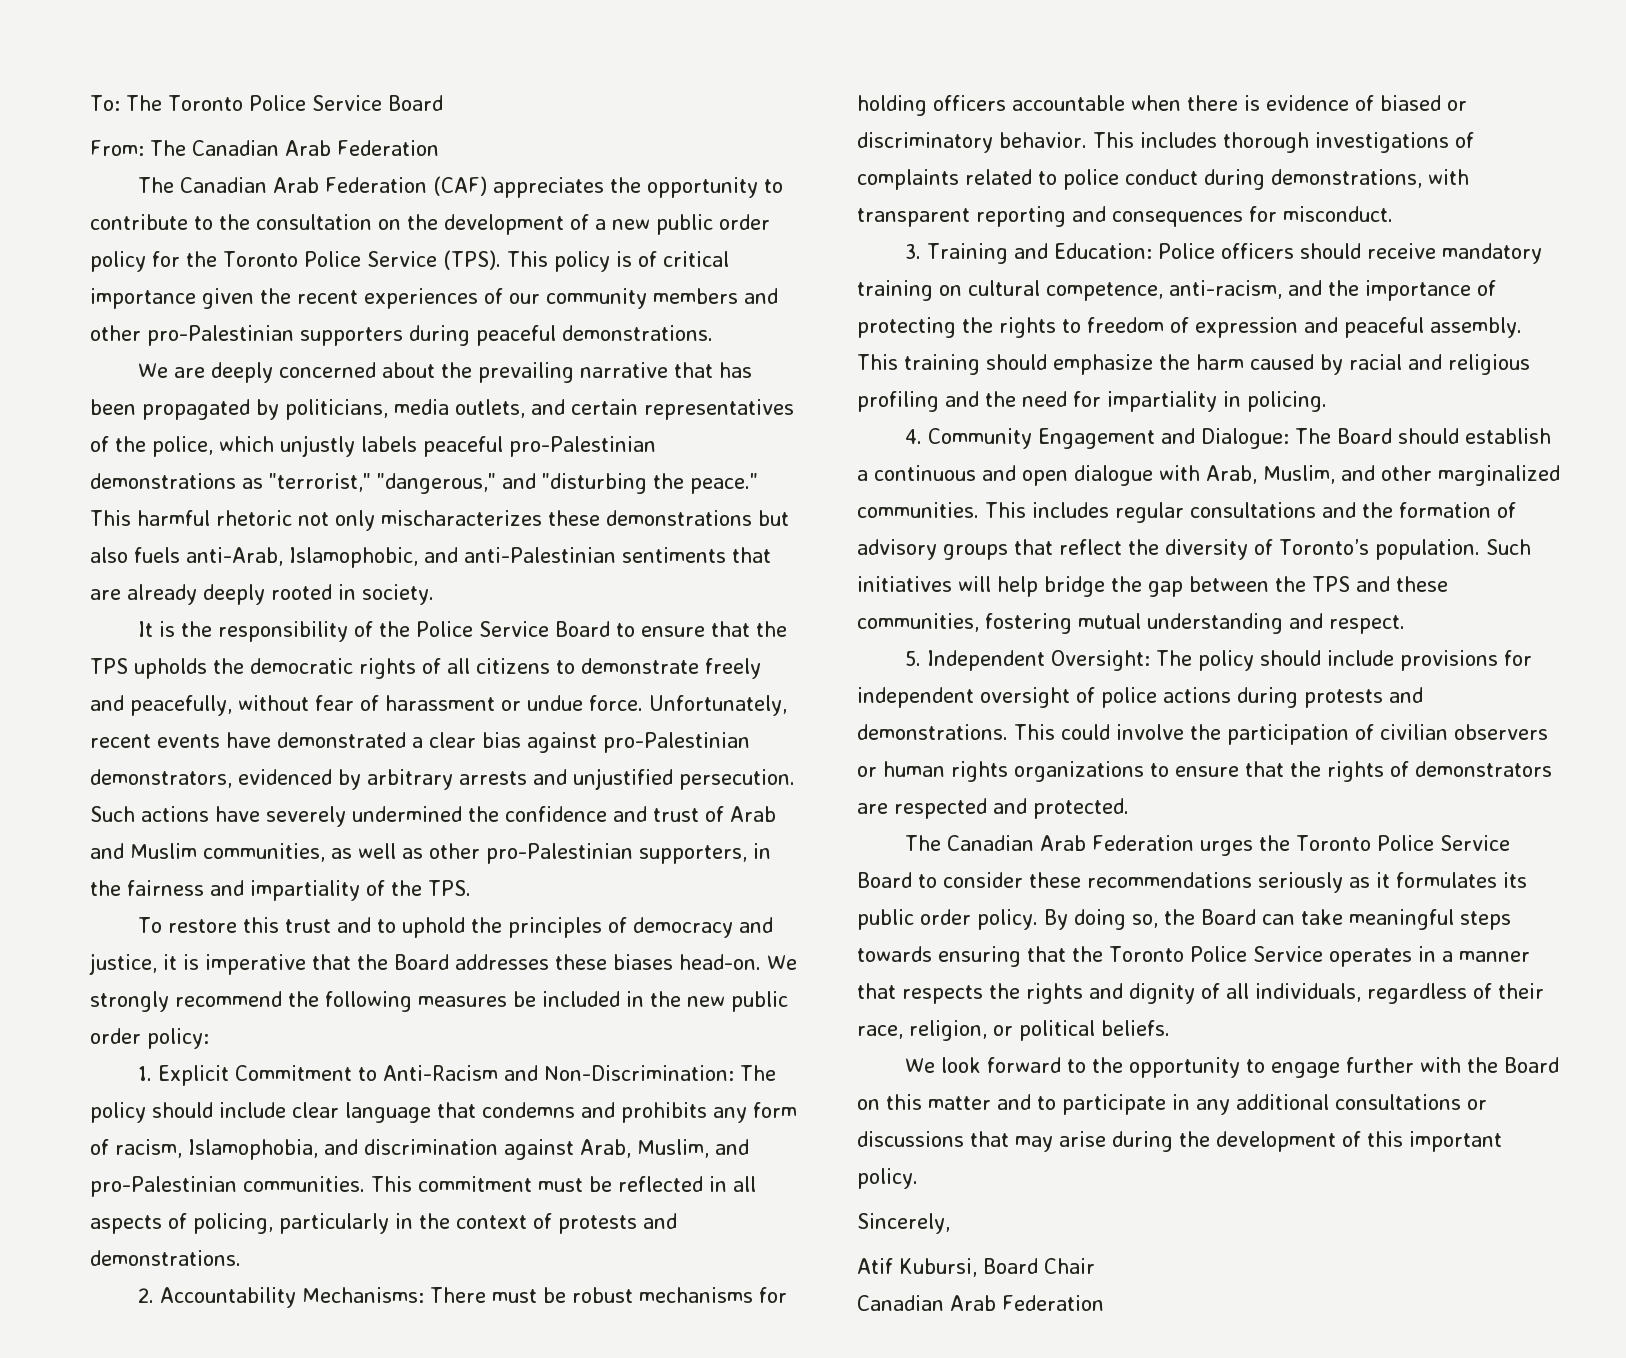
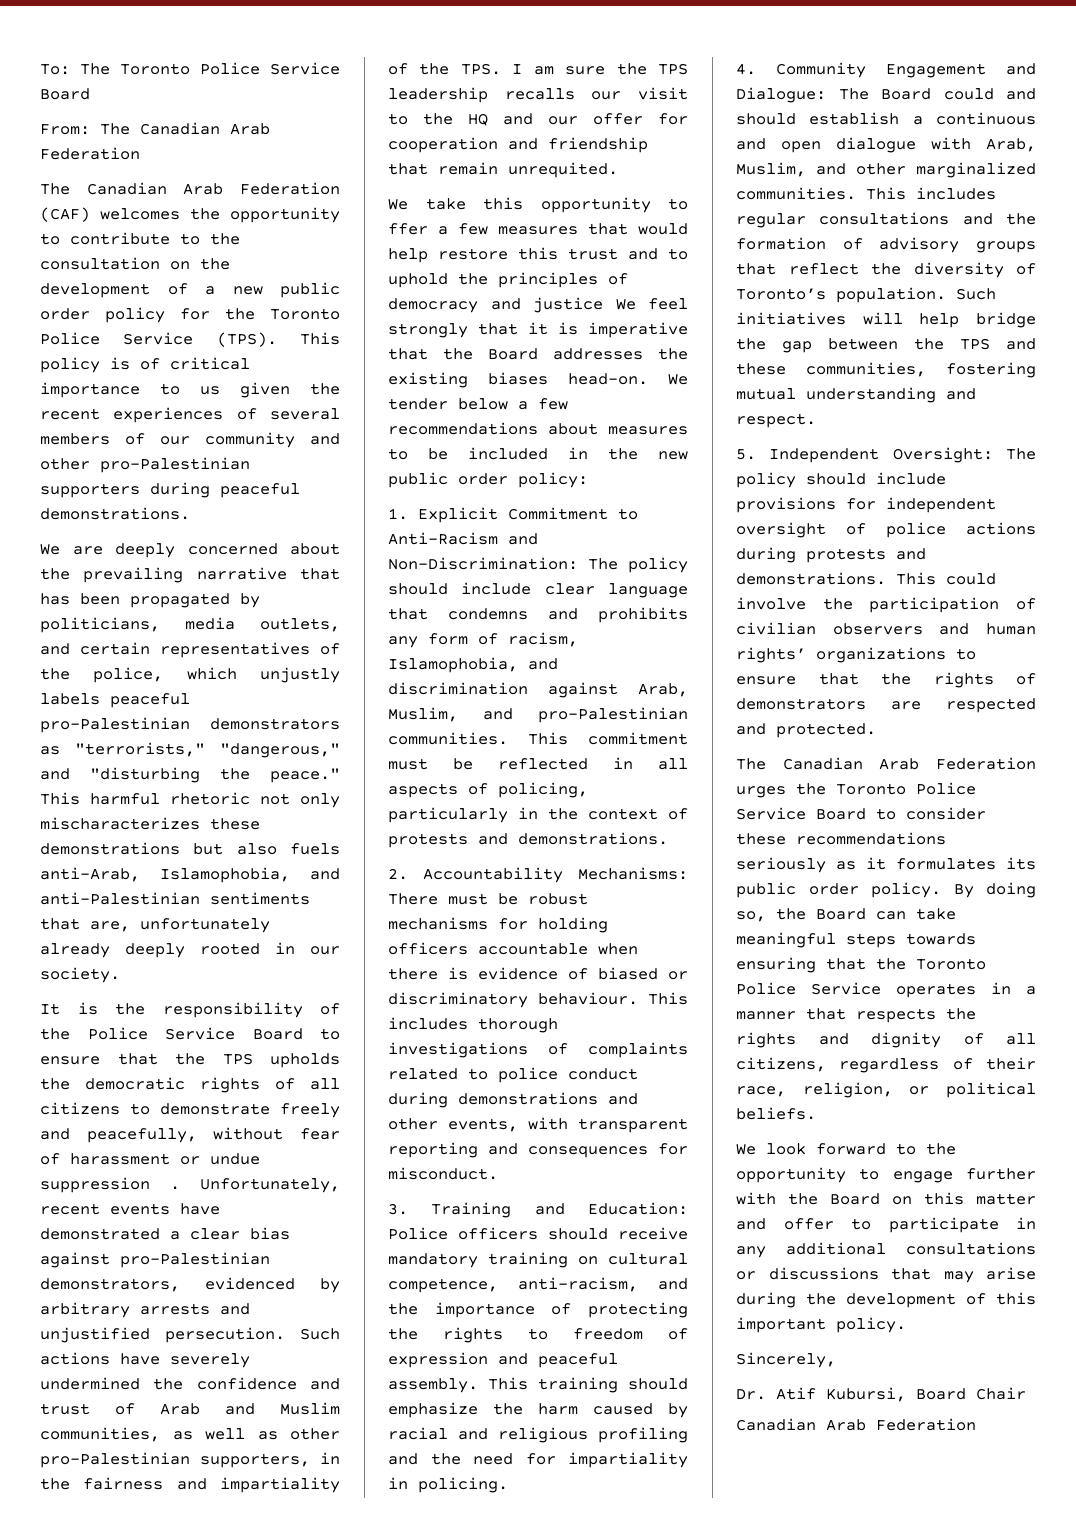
- The Canadian Arab Federation (CAF) appreciates the opportunity to contribute to the consultation on the development of a new public order policy for the Toronto Police Service (TPS).
+ The Canadian Arab Federation (CAF) welcomes the opportunity to contribute to the consultation on the development of a new public order policy for the Toronto Police Service (TPS).
- This policy is of critical importance given the recent experiences of our community members and other pro-Palestinian supporters during peaceful demonstrations.
+ This policy is of critical importance to us given the recent experiences of several members of our community and other pro-Palestinian supporters during peaceful demonstrations.
- We are deeply concerned about the prevailing narrative that has been propagated by politicians, media outlets, and certain representatives of the police, which unjustly labels peaceful pro-Palestinian demonstrations as "terrorist," "dangerous," and "disturbing the peace."
+ We are deeply concerned about the prevailing narrative that has been propagated by politicians, media outlets, and certain representatives of the police, which unjustly labels peaceful pro-Palestinian demonstrators as "terrorists," "dangerous," and "disturbing the peace."
- This harmful rhetoric not only mischaracterizes these demonstrations but also fuels anti-Arab, Islamophobic, and anti-Palestinian sentiments that are already deeply rooted in society.
+ This harmful rhetoric not only mischaracterizes these demonstrations but also fuels anti-Arab, Islamophobia, and anti-Palestinian sentiments that are, unfortunately already deeply rooted in our society.
- It is the responsibility of the Police Service Board to ensure that the TPS upholds the democratic rights of all citizens to demonstrate freely and peacefully, without fear of harassment or undue force.
+ It is the responsibility of the Police Service Board to ensure that the TPS upholds the democratic rights of all citizens to demonstrate freely and peacefully, without fear of harassment or undue suppression .
- Such actions have severely undermined the confidence and trust of Arab and Muslim communities, as well as other pro-Palestinian supporters, in the fairness and impartiality of the TPS.
- To restore this trust and to uphold the principles of democracy and justice, it is imperative that the Board addresses these biases head-on.
+ Such actions have severely undermined the confidence and trust of Arab and Muslim communities, as well as other pro-Palestinian supporters, in the fairness and impartiality of the TPS. I am sure the TPS leadership recalls our visit to the HQ and our offer for cooperation and friendship that remain unrequited.
+ We take this opportunity to ffer a few measures that would help restore this trust and to uphold the principles of democracy and justice We feel strongly that it is imperative that the Board addresses the existing biases head-on.
- We strongly recommend the following measures be included in the new public order policy:
+ We tender below a few recommendations about measures to be included in the new public order policy:
- 2. Accountability Mechanisms: There must be robust mechanisms for holding officers accountable when there is evidence of biased or discriminatory behavior.
+ 2. Accountability Mechanisms: There must be robust mechanisms for holding officers accountable when there is evidence of biased or discriminatory behaviour.
- This includes thorough investigations of complaints related to police conduct during demonstrations, with transparent reporting and consequences for misconduct.
+ This includes thorough investigations of complaints related to police conduct during demonstrations and other events, with transparent reporting and consequences for misconduct.
- 4. Community Engagement and Dialogue: The Board should establish a continuous and open dialogue with Arab, Muslim, and other marginalized communities.
+ 4. Community Engagement and Dialogue: The Board could and should establish a continuous and open dialogue with Arab, Muslim, and other marginalized communities.
- This could involve the participation of civilian observers or human rights organizations to ensure that the rights of demonstrators are respected and protected.
+ This could involve the participation of civilian observers and human rights’ organizations to ensure that the rights of demonstrators are respected and protected.
- By doing so, the Board can take meaningful steps towards ensuring that the Toronto Police Service operates in a manner that respects the rights and dignity of all individuals, regardless of their race, religion, or political beliefs.
+ By doing so, the Board can take meaningful steps towards ensuring that the Toronto Police Service operates in a manner that respects the rights and dignity of all citizens, regardless of their race, religion, or political beliefs.
- We look forward to the opportunity to engage further with the Board on this matter and to participate in any additional consultations or discussions that may arise during the development of this important policy.
+ We look forward to the opportunity to engage further with the Board on this matter and offer to participate in any additional consultations or discussions that may arise during the development of this important policy.
- Atif Kubursi, Board Chair
+ Dr. Atif Kubursi, Board Chair

